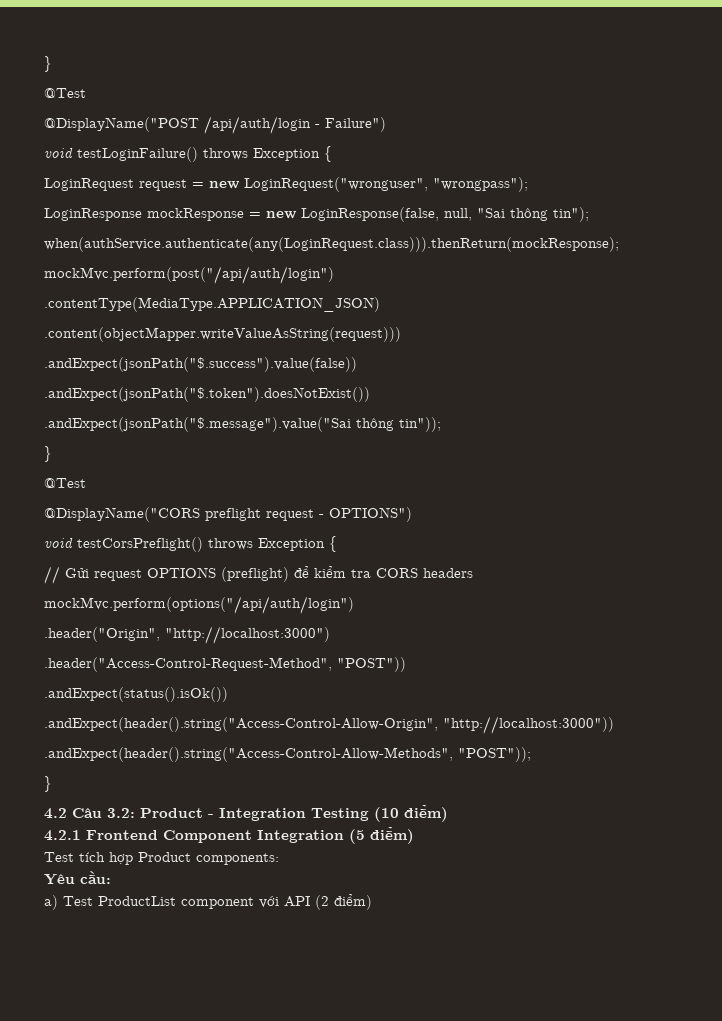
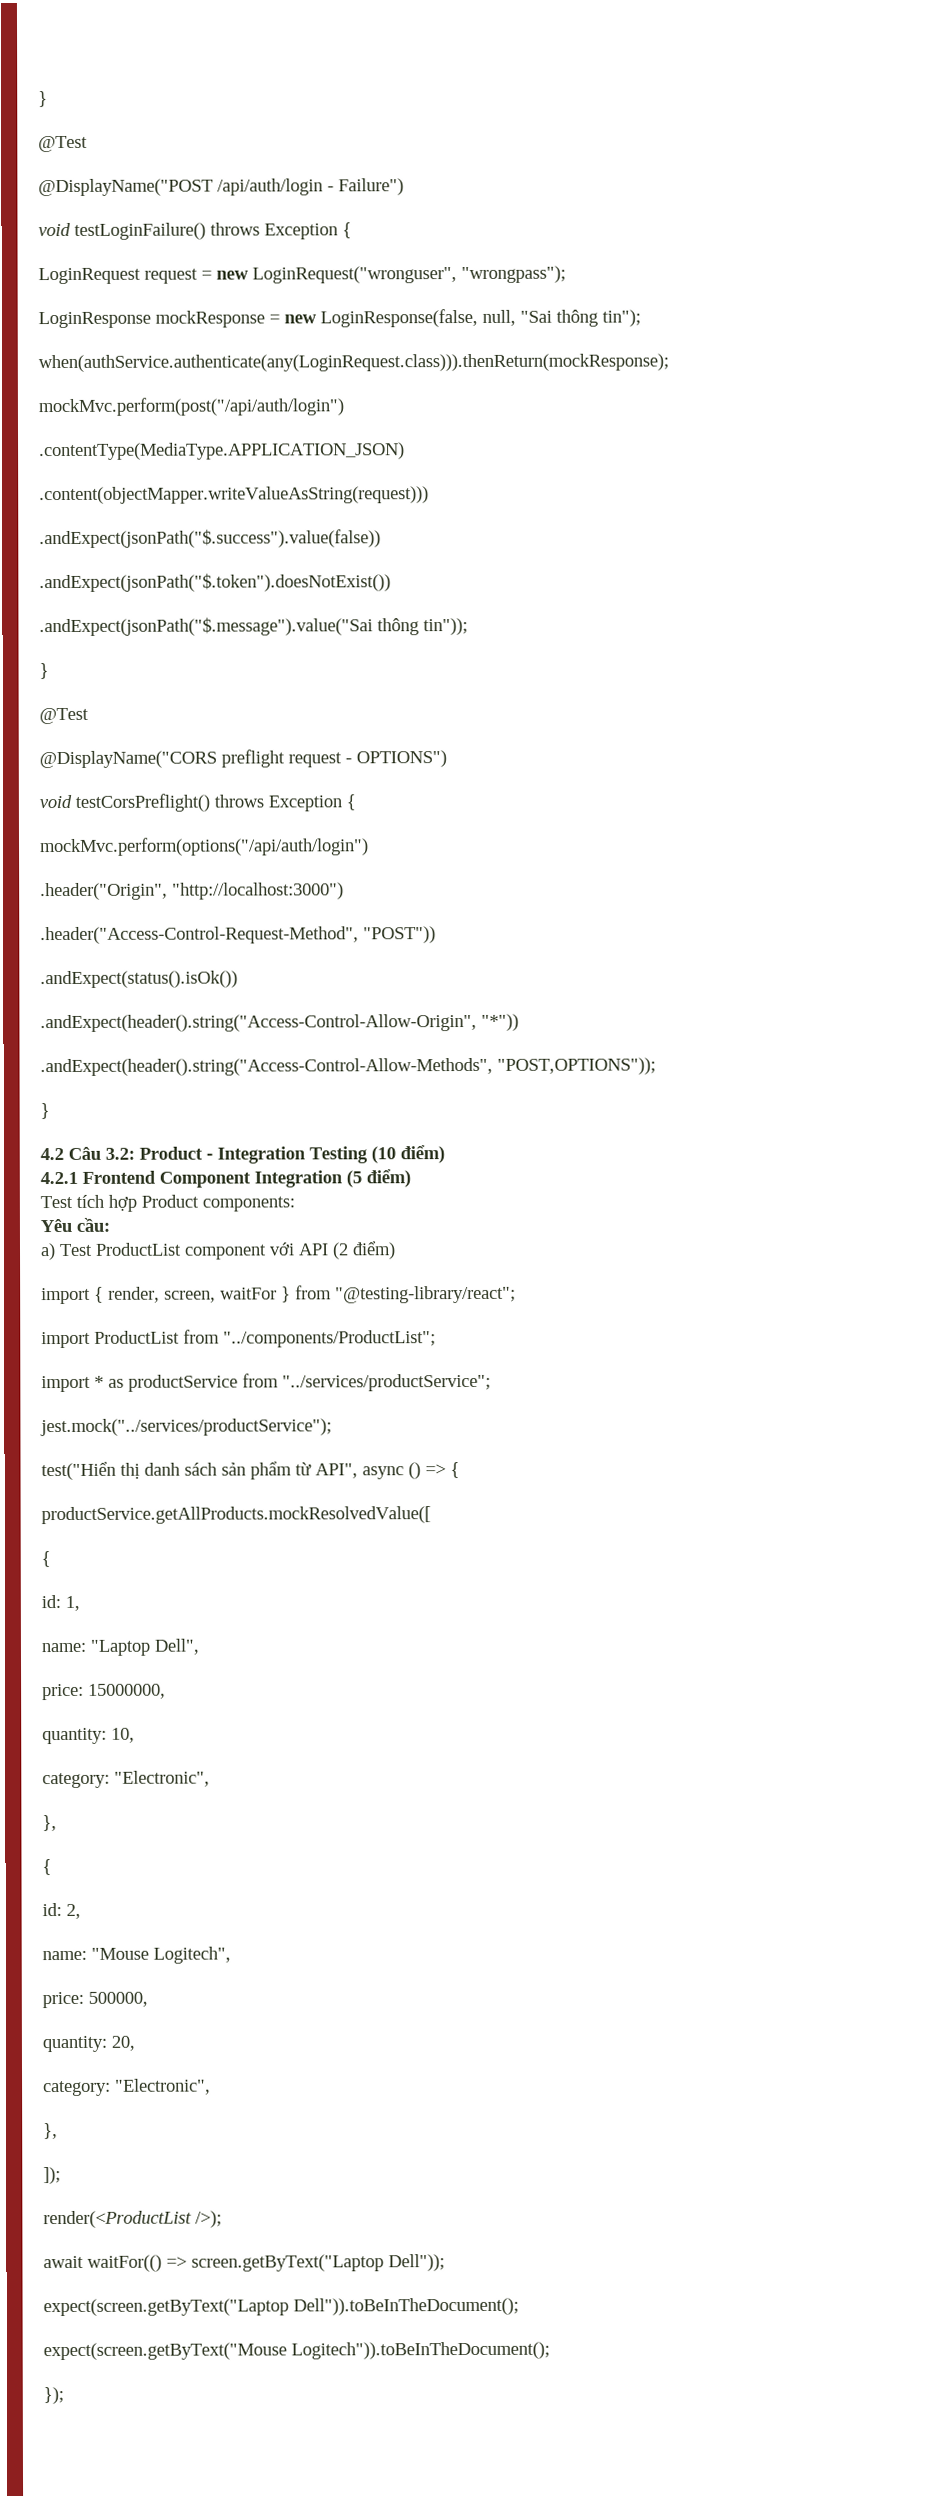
- // Gửi request OPTIONS (preflight) để kiểm tra CORS headers
- .andExpect(header().string("Access-Control-Allow-Origin", "http://localhost:3000"))
+ .andExpect(header().string("Access-Control-Allow-Origin", "*"))
- .andExpect(header().string("Access-Control-Allow-Methods", "POST"));
+ .andExpect(header().string("Access-Control-Allow-Methods", "POST,OPTIONS"));
+ import { render, screen, waitFor } from "@testing-library/react";
+ import ProductList from "../components/ProductList";
+ import * as productService from "../services/productService";
+ jest.mock("../services/productService");
+ test("Hiển thị danh sách sản phẩm từ API", async () => {
+ productService.getAllProducts.mockResolvedValue([
+ {
+ id: 1,
+ name: "Laptop Dell",
+ price: 15000000,
+ quantity: 10,
+ category: "Electronic",
+ },
+ {
+ id: 2,
+ name: "Mouse Logitech",
+ price: 500000,
+ quantity: 20,
+ category: "Electronic",
+ },
+ ]);
+ render(<ProductList />);
+ await waitFor(() => screen.getByText("Laptop Dell"));
+ expect(screen.getByText("Laptop Dell")).toBeInTheDocument();
+ expect(screen.getByText("Mouse Logitech")).toBeInTheDocument();
+ });

